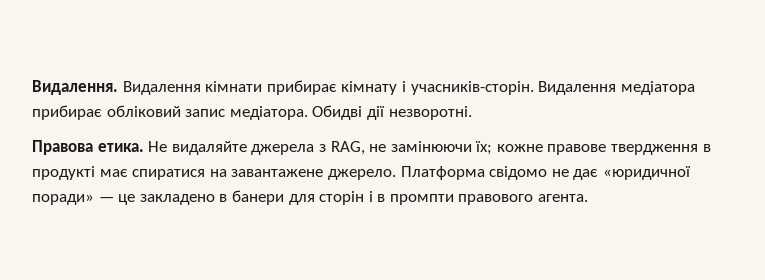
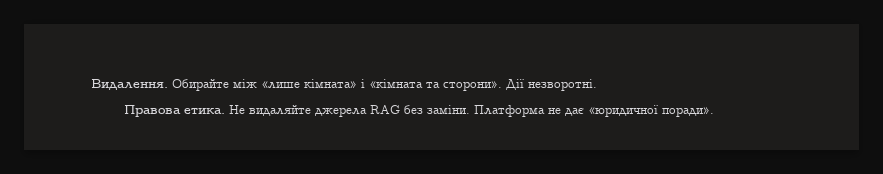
- Видалення кімнати прибирає кімнату і учасників-сторін. Видалення медіатора прибирає обліковий запис медіатора. Обидві дії незворотні.
+ Обирайте між «лише кімната» і «кімната та сторони». Дії незворотні.
- Не видаляйте джерела з RAG, не замінюючи їх; кожне правове твердження в продукті має спиратися на завантажене джерело. Платформа свідомо не дає «юридичної поради» — це закладено в банери для сторін і в промпти правового агента.
+ Не видаляйте джерела RAG без заміни. Платформа не дає «юридичної поради».

